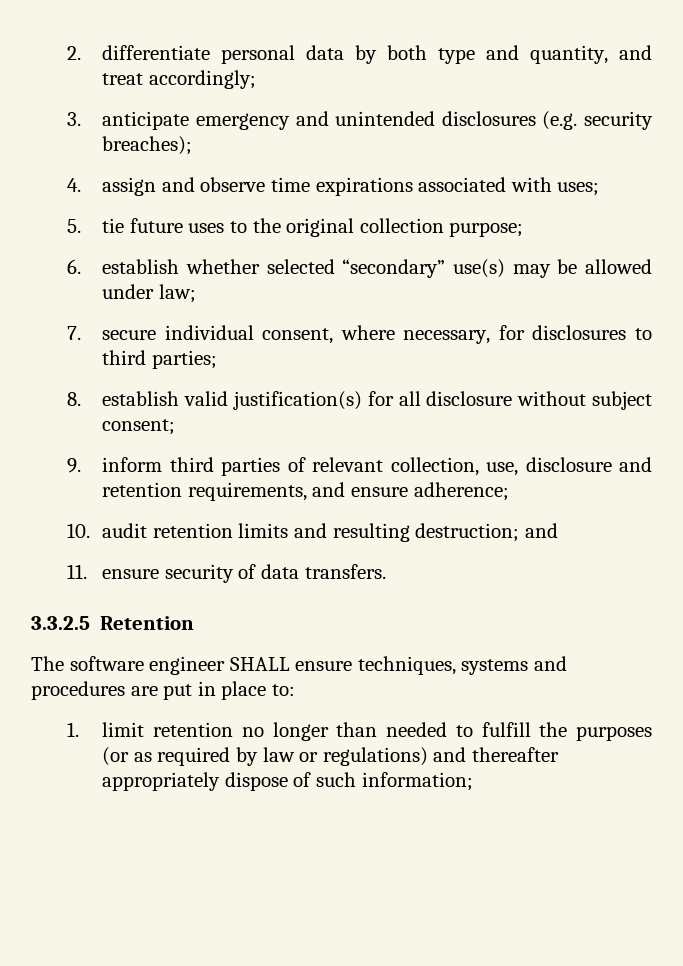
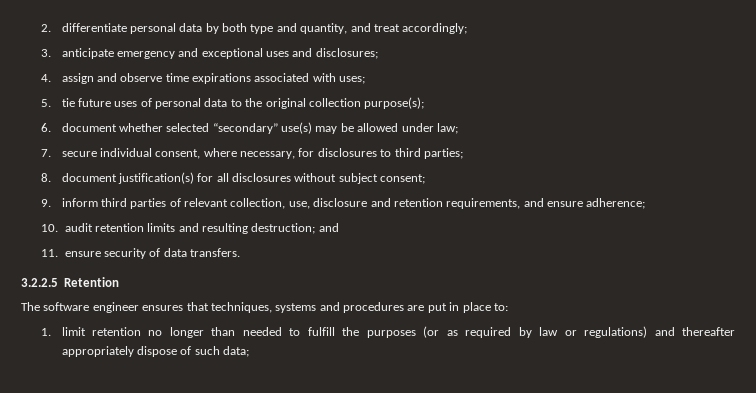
- 3. anticipate emergency and unintended disclosures (e.g. security breaches);
+ 3. anticipate emergency and exceptional uses and disclosures;
- 5. tie future uses to the original collection purpose;
+ 5. tie future uses of personal data to the original collection purpose(s);
- 6. establish whether selected “secondary” use(s) may be allowed under law;
+ 6. document whether selected “secondary” use(s) may be allowed under law;
- 8. establish valid justification(s) for all disclosure without subject consent;
+ 8. document justification(s) for all disclosures without subject consent;
- 3.3.2.5 Retention
+ 3.2.2.5 Retention
- The software engineer SHALL ensure techniques, systems and procedures are put in place to:
+ The software engineer ensures that techniques, systems and procedures are put in place to:
- 1. limit retention no longer than needed to fulfill the purposes (or as required by law or regulations) and thereafter appropriately dispose of such information;
+ 1. limit retention no longer than needed to fulfill the purposes (or as required by law or regulations) and thereafter appropriately dispose of such data;

